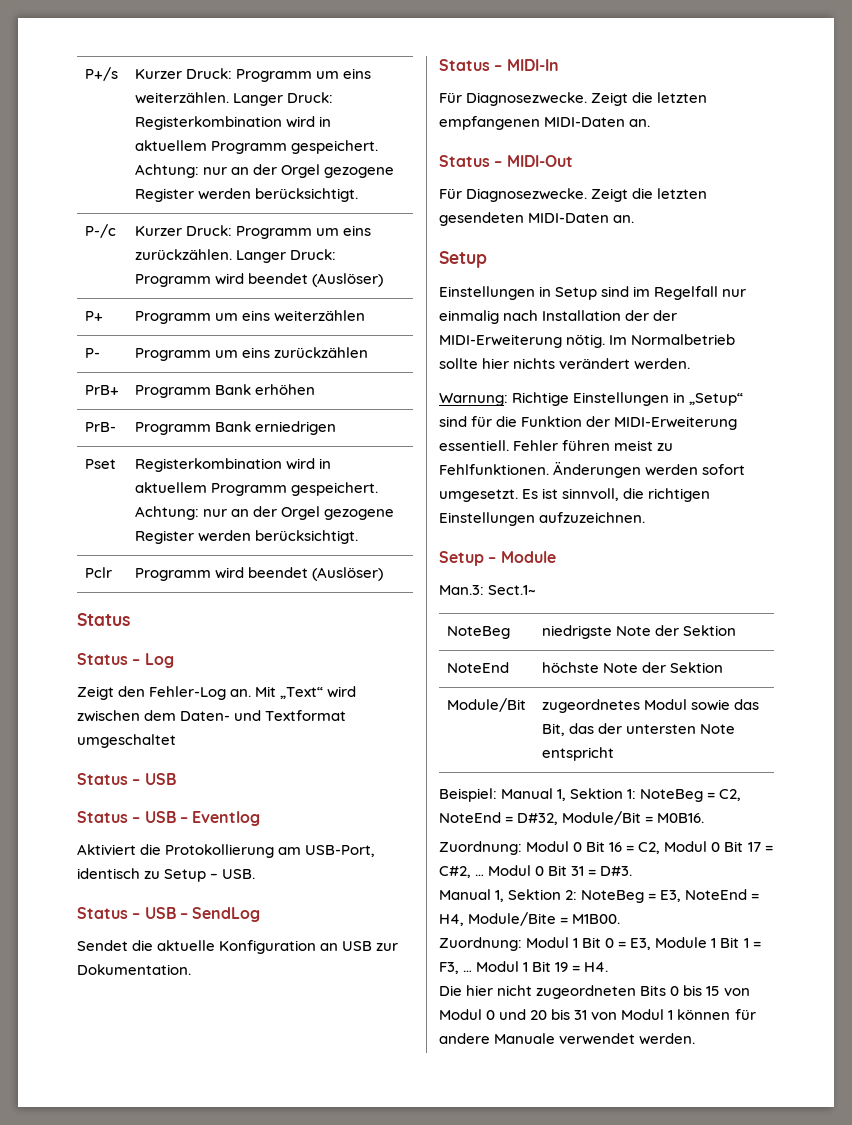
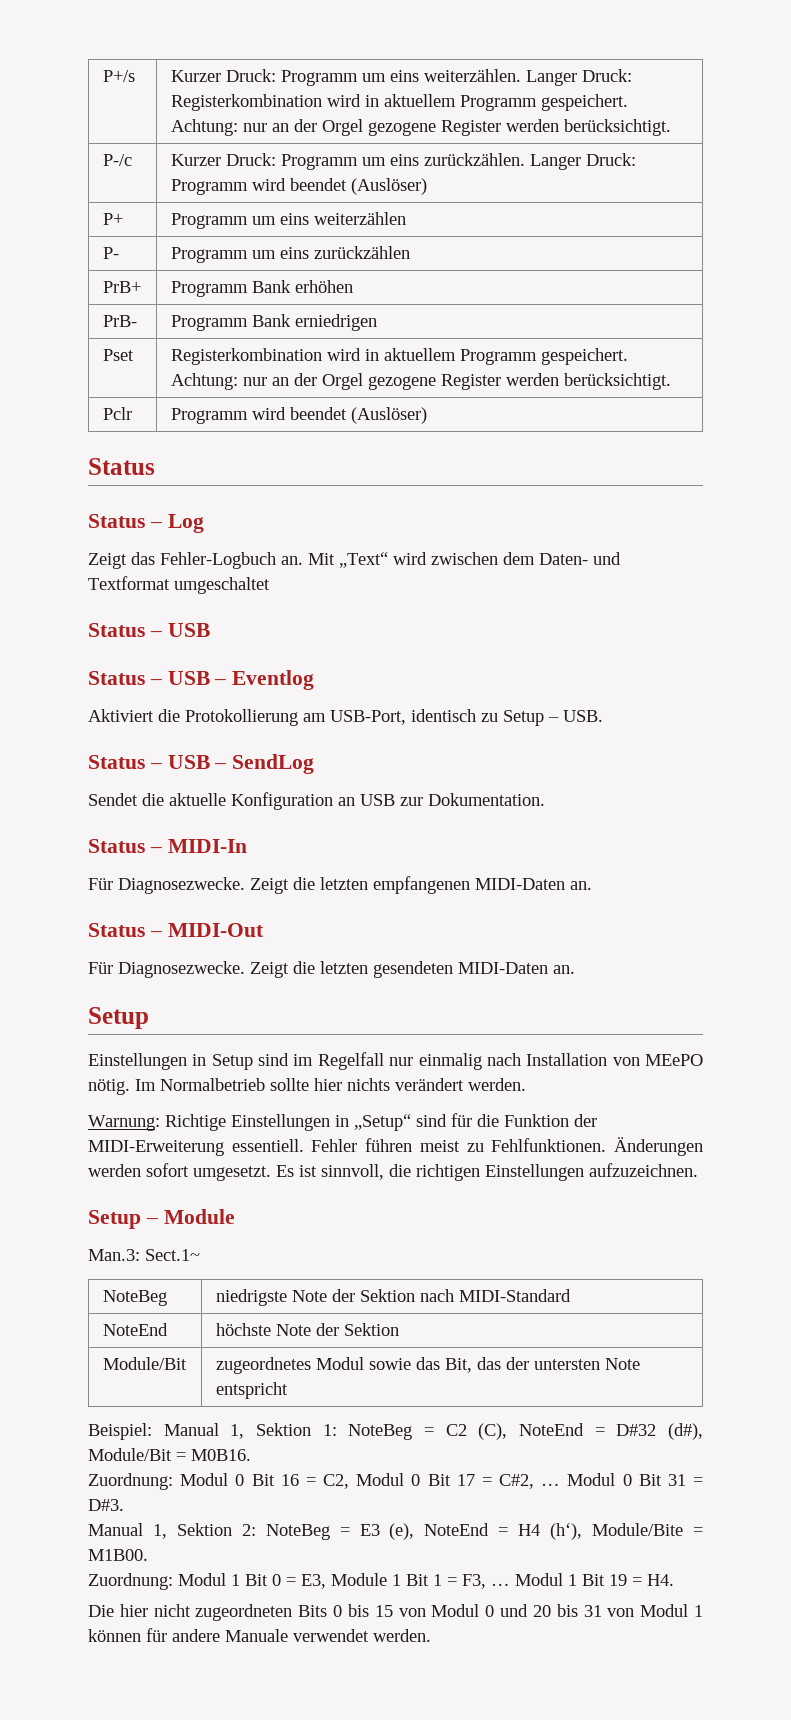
- Zeigt den Fehler-Log an.
+ Zeigt das Fehler-Logbuch an.
- Einstellungen in Setup sind im Regelfall nur einmalig nach Installation der der MIDI-Erweiterung nötig.
+ Einstellungen in Setup sind im Regelfall nur einmalig nach Installation von MEePO nötig.
- NoteBeg | niedrigste Note der Sektion
+ NoteBeg | niedrigste Note der Sektion nach MIDI-Standard
- Beispiel: Manual 1, Sektion 1: NoteBeg = C2, NoteEnd = D#32, Module/Bit = M0B16.
+ Beispiel: Manual 1, Sektion 1: NoteBeg = C2 (C), NoteEnd = D#32 (d#), Module/Bit = M0B16.
- Manual 1, Sektion 2: NoteBeg = E3, NoteEnd = H4, Module/Bite = M1B00.
+ Manual 1, Sektion 2: NoteBeg = E3 (e), NoteEnd = H4 (h‘), Module/Bite = M1B00.

